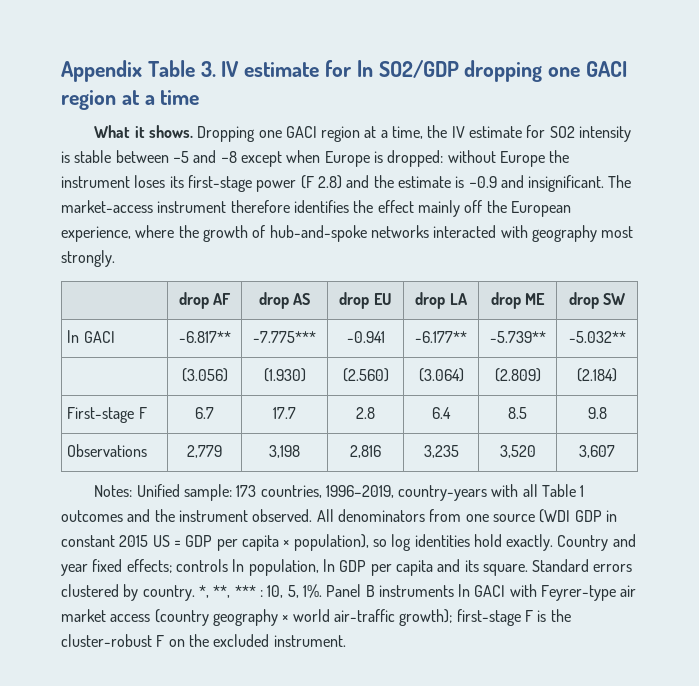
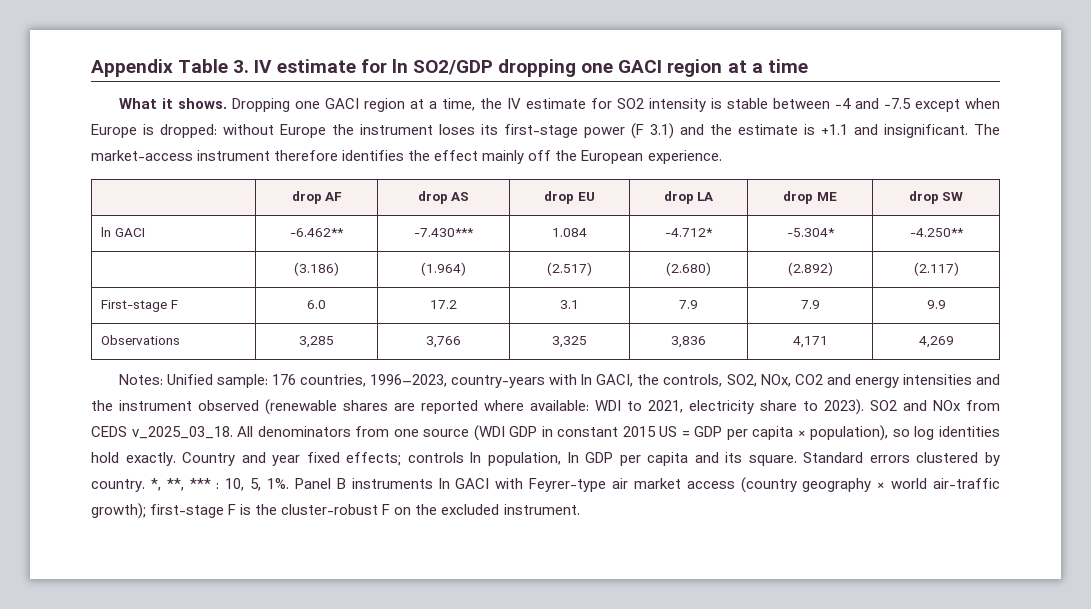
- Dropping one GACI region at a time, the IV estimate for SO2 intensity is stable between −5 and −8 except when Europe is dropped: without Europe the instrument loses its first-stage power (F 2.8) and the estimate is −0.9 and insignificant.
+ Dropping one GACI region at a time, the IV estimate for SO2 intensity is stable between −4 and −7.5 except when Europe is dropped: without Europe the instrument loses its first-stage power (F 3.1) and the estimate is +1.1 and insignificant.
- The market-access instrument therefore identifies the effect mainly off the European experience, where the growth of hub-and-spoke networks interacted with geography most strongly.
+ The market-access instrument therefore identifies the effect mainly off the European experience.
- ln GACI | -6.817** | -7.775*** | -0.941 | -6.177** | -5.739** | -5.032**
- | (3.056) | (1.930) | (2.560) | (3.064) | (2.809) | (2.184)
- First-stage F | 6.7 | 17.7 | 2.8 | 6.4 | 8.5 | 9.8
- Observations | 2,779 | 3,198 | 2,816 | 3,235 | 3,520 | 3,607
- Notes: Unified sample: 173 countries, 1996–2019, country-years with all Table 1 outcomes and the instrument observed.
+ ln GACI | -6.462** | -7.430*** | 1.084 | -4.712* | -5.304* | -4.250**
+ | (3.186) | (1.964) | (2.517) | (2.680) | (2.892) | (2.117)
+ First-stage F | 6.0 | 17.2 | 3.1 | 7.9 | 7.9 | 9.9
+ Observations | 3,285 | 3,766 | 3,325 | 3,836 | 4,171 | 4,269
+ Notes: Unified sample: 176 countries, 1996–2023, country-years with ln GACI, the controls, SO2, NOx, CO2 and energy intensities and the instrument observed (renewable shares are reported where available: WDI to 2021, electricity share to 2023). SO2 and NOx from CEDS v_2025_03_18.

